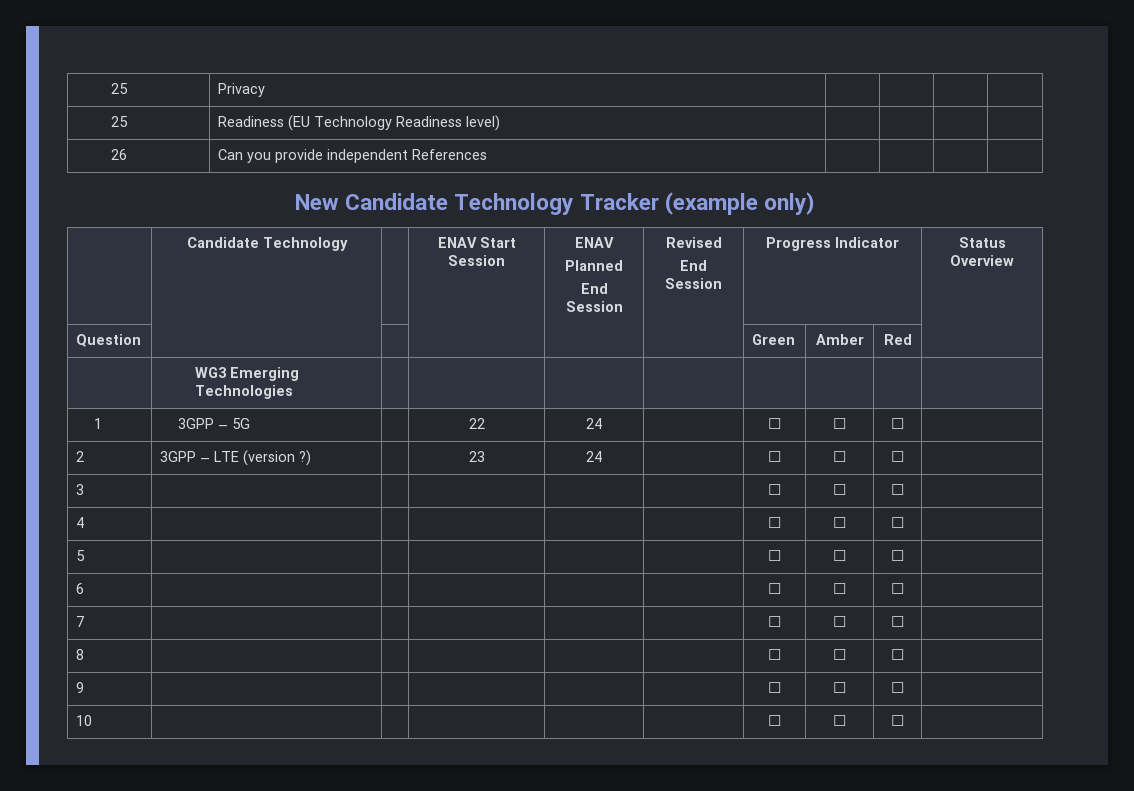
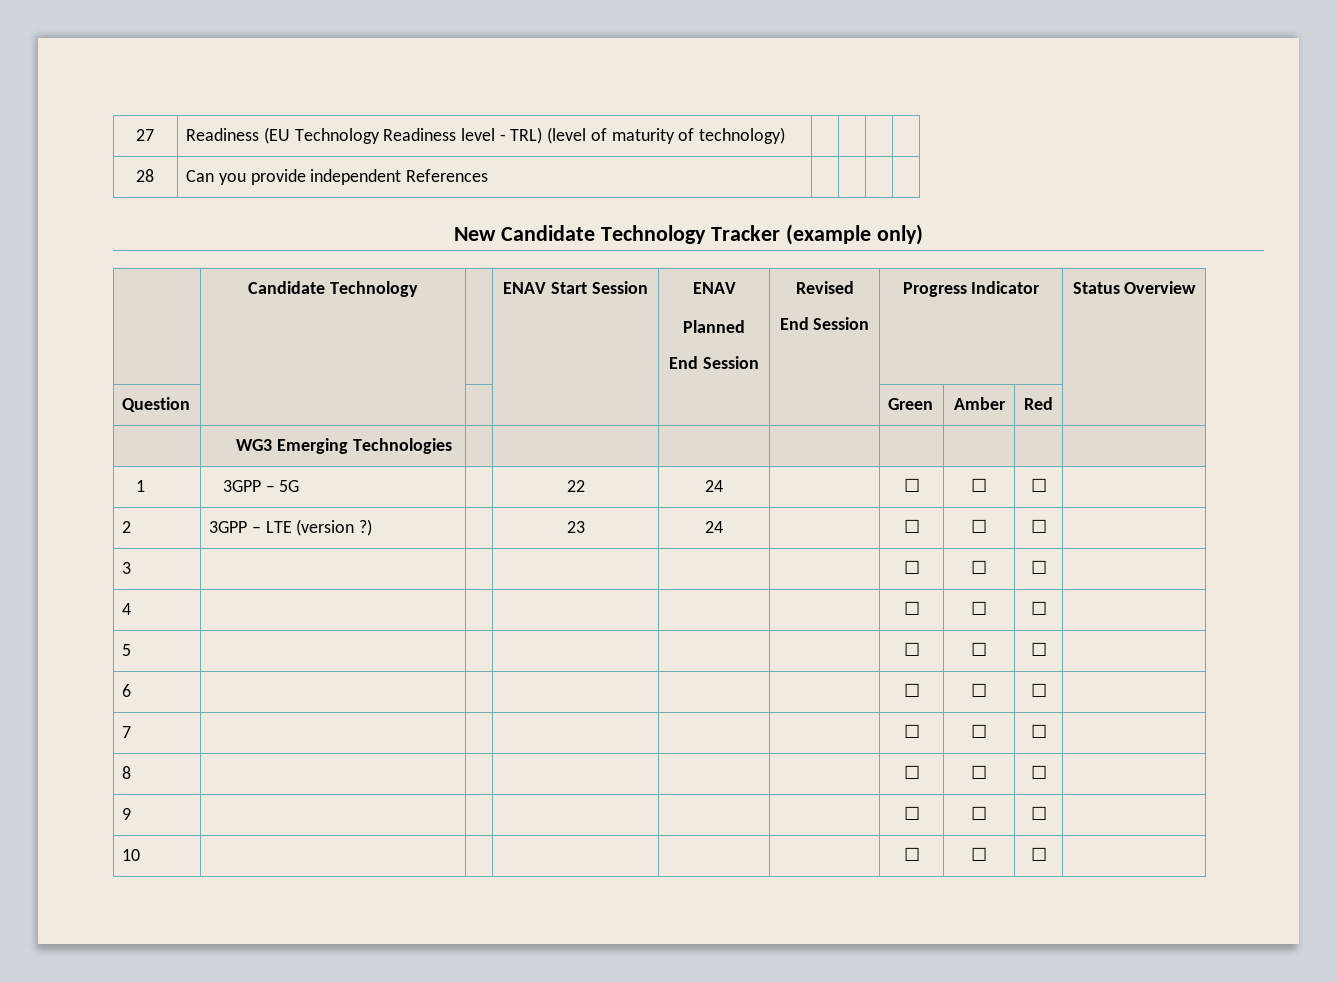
- 25 | Privacy | | | |
- 25 | Readiness (EU Technology Readiness level) | | | |
- 26 | Can you provide independent References | | | |
+ 27 | Readiness (EU Technology Readiness level - TRL) (level of maturity of technology) | | | |
+ 28 | Can you provide independent References | | | |

